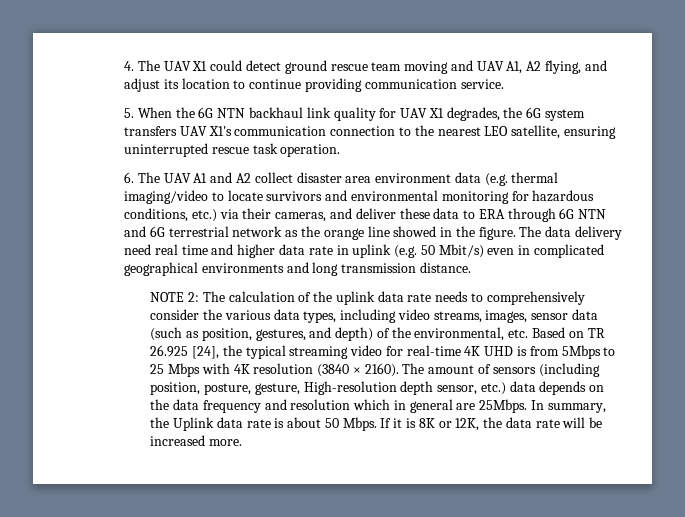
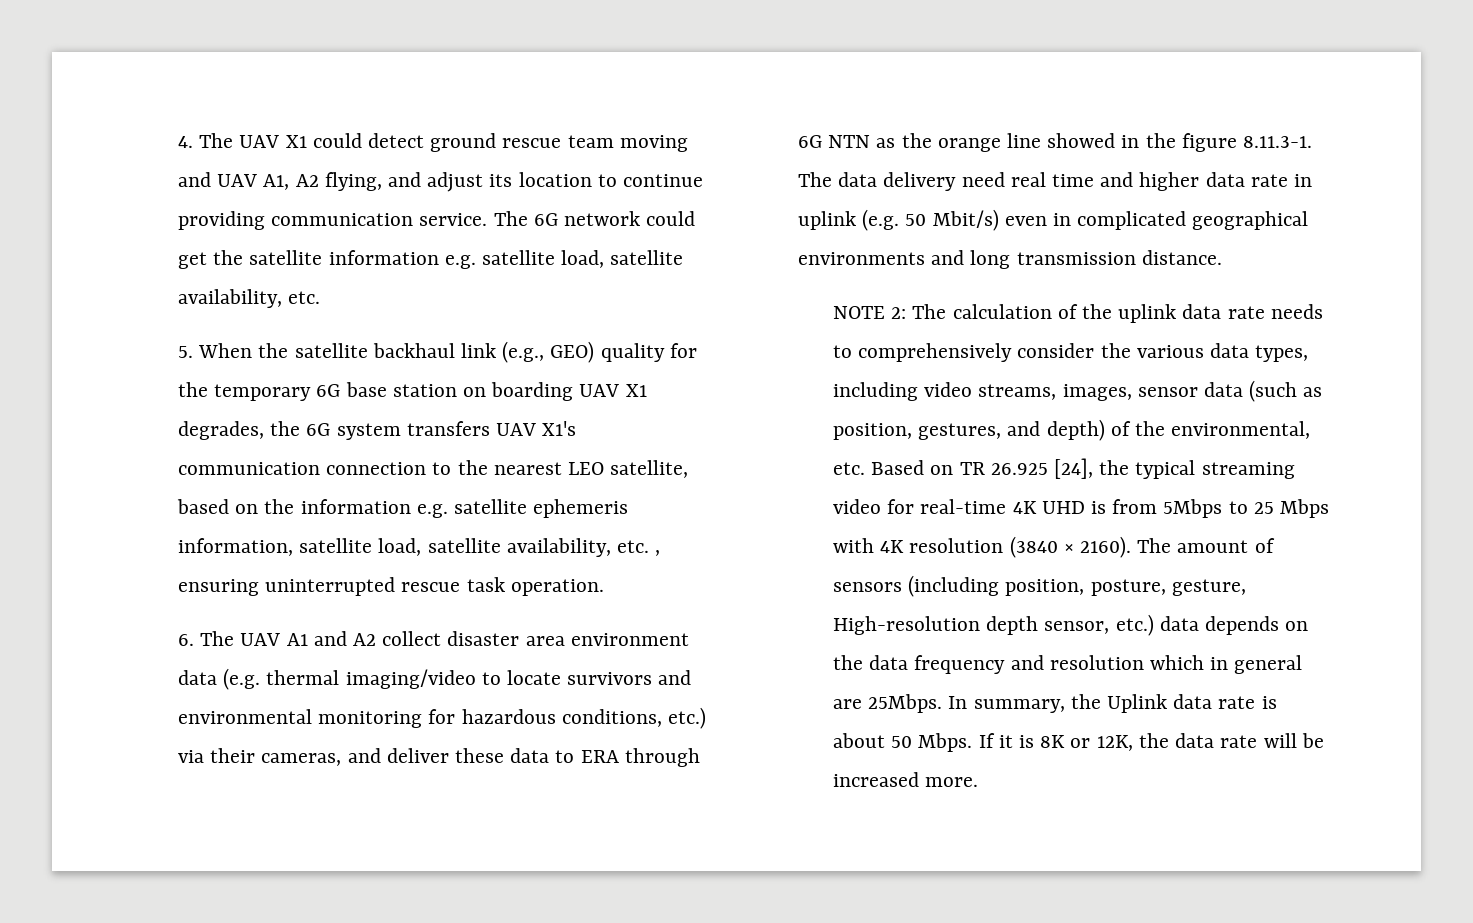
- 4. The UAV X1 could detect ground rescue team moving and UAV A1, A2 flying, and adjust its location to continue providing communication service.
- 5. When the 6G NTN backhaul link quality for UAV X1 degrades, the 6G system transfers UAV X1's communication connection to the nearest LEO satellite, ensuring uninterrupted rescue task operation.
+ 4. The UAV X1 could detect ground rescue team moving and UAV A1, A2 flying, and adjust its location to continue providing communication service. The 6G network could get the satellite information e.g. satellite load, satellite availability, etc.
+ 5. When the satellite backhaul link (e.g., GEO) quality for the temporary 6G base station on boarding UAV X1 degrades, the 6G system transfers UAV X1's communication connection to the nearest LEO satellite, based on the information e.g. satellite ephemeris information, satellite load, satellite availability, etc. , ensuring uninterrupted rescue task operation.
- 6. The UAV A1 and A2 collect disaster area environment data (e.g. thermal imaging/video to locate survivors and environmental monitoring for hazardous conditions, etc.) via their cameras, and deliver these data to ERA through 6G NTN and 6G terrestrial network as the orange line showed in the figure. The data delivery need real time and higher data rate in uplink (e.g. 50 Mbit/s) even in complicated geographical environments and long transmission distance.
+ 6. The UAV A1 and A2 collect disaster area environment data (e.g. thermal imaging/video to locate survivors and environmental monitoring for hazardous conditions, etc.) via their cameras, and deliver these data to ERA through 6G NTN as the orange line showed in the figure 8.11.3-1. The data delivery need real time and higher data rate in uplink (e.g. 50 Mbit/s) even in complicated geographical environments and long transmission distance.

